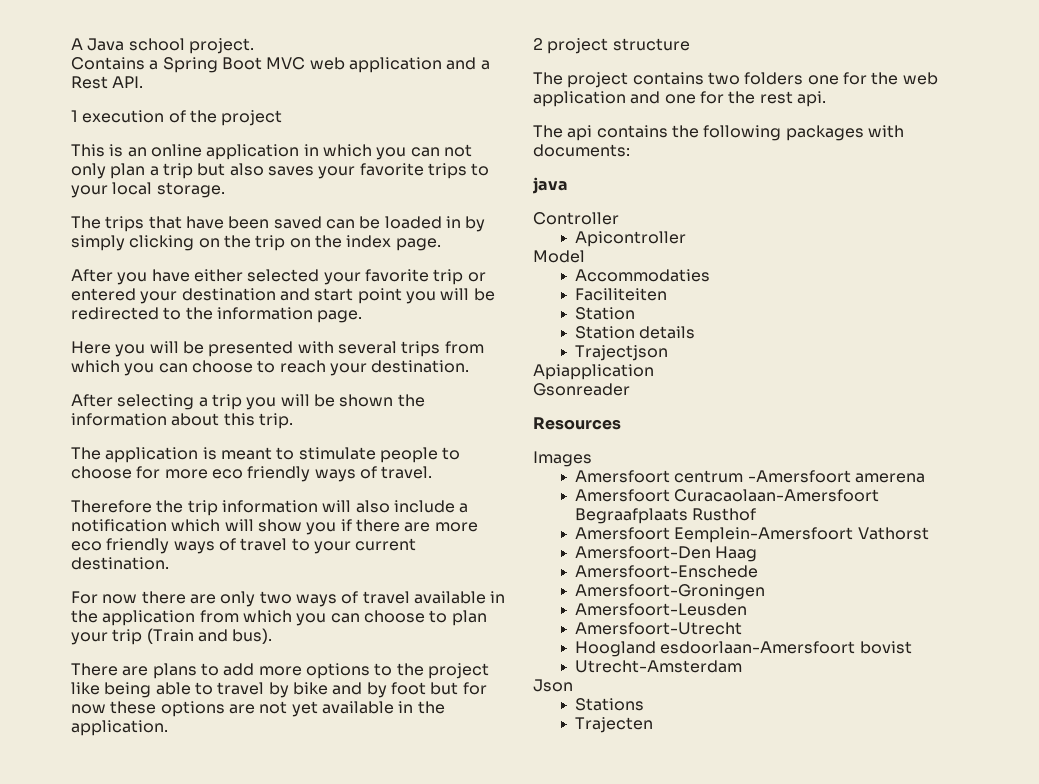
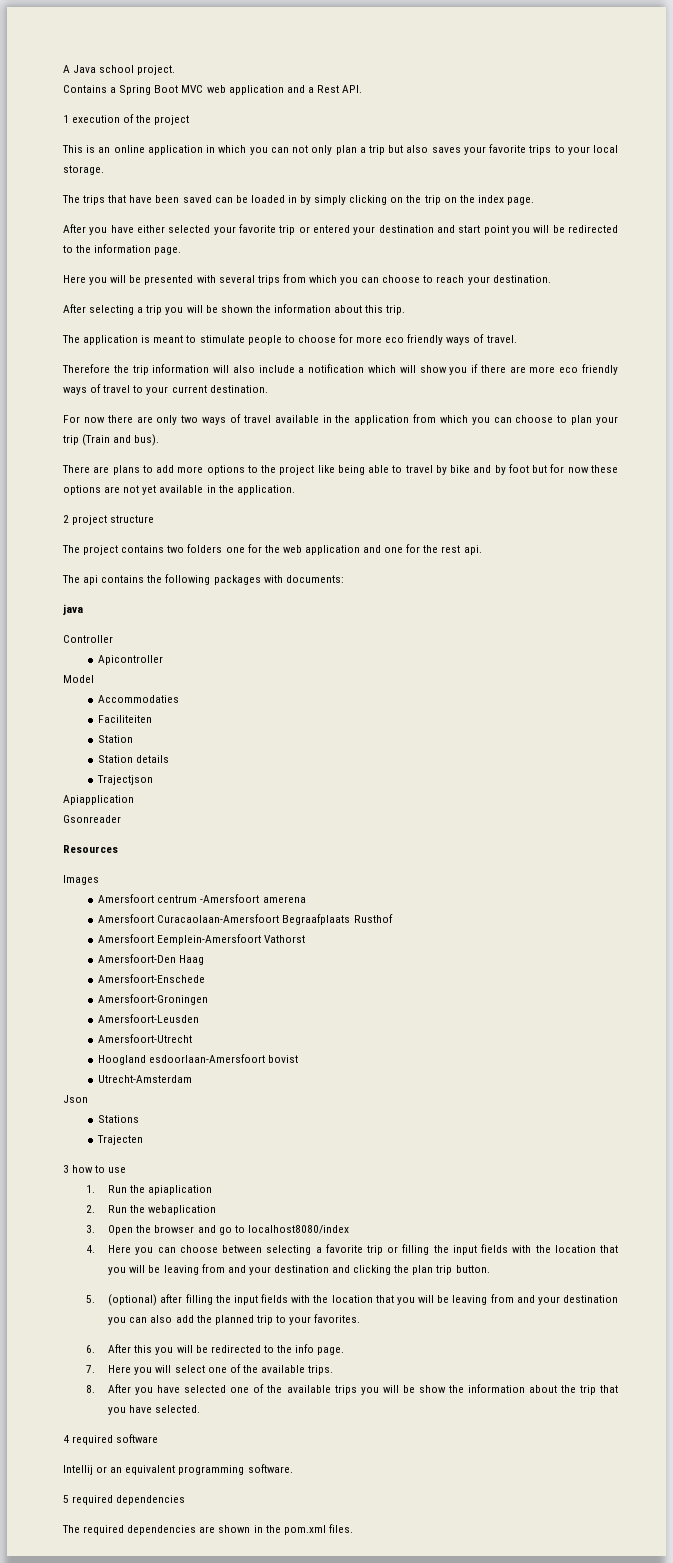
+ 3 how to use
+ 1. Run the apiaplication
+ 2. Run the webaplication
+ 3. Open the browser and go to localhost8080/index
+ 4. Here you can choose between selecting a favorite trip or filling the input fields with the location that you will be leaving from and your destination and clicking the plan trip button.
+ 5. (optional) after filling the input fields with the location that you will be leaving from and your destination you can also add the planned trip to your favorites.
+ 6. After this you will be redirected to the info page.
+ 7. Here you will select one of the available trips.
+ 8. After you have selected one of the available trips you will be show the information about the trip that you have selected.
+ 4 required software
+ Intellij or an equivalent programming software.
+ 5 required dependencies
+ The required dependencies are shown in the pom.xml files.

